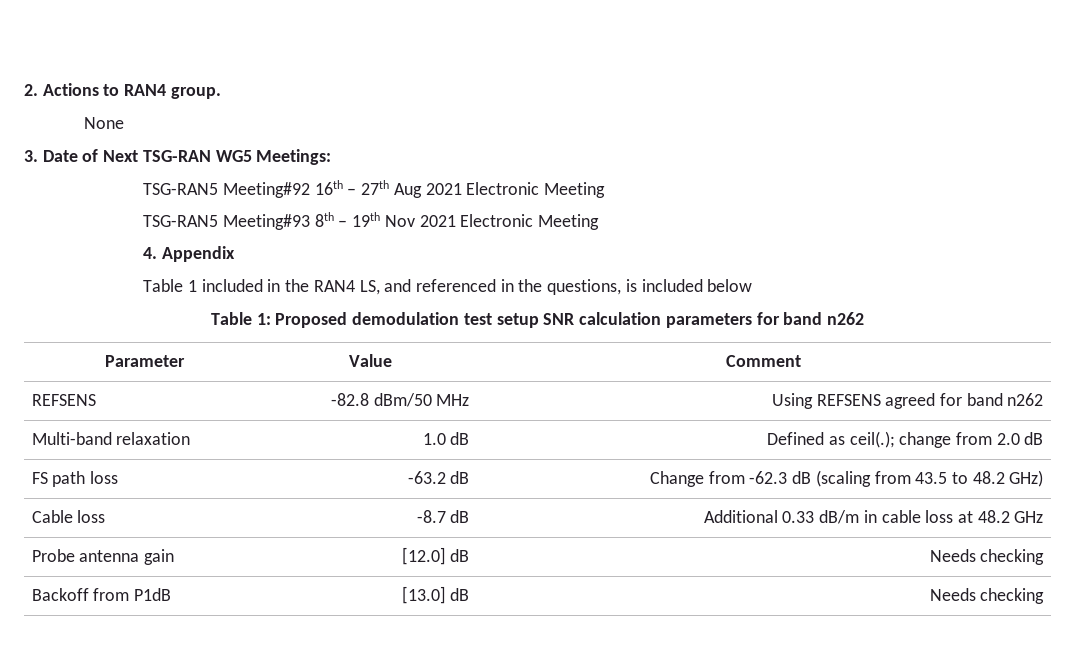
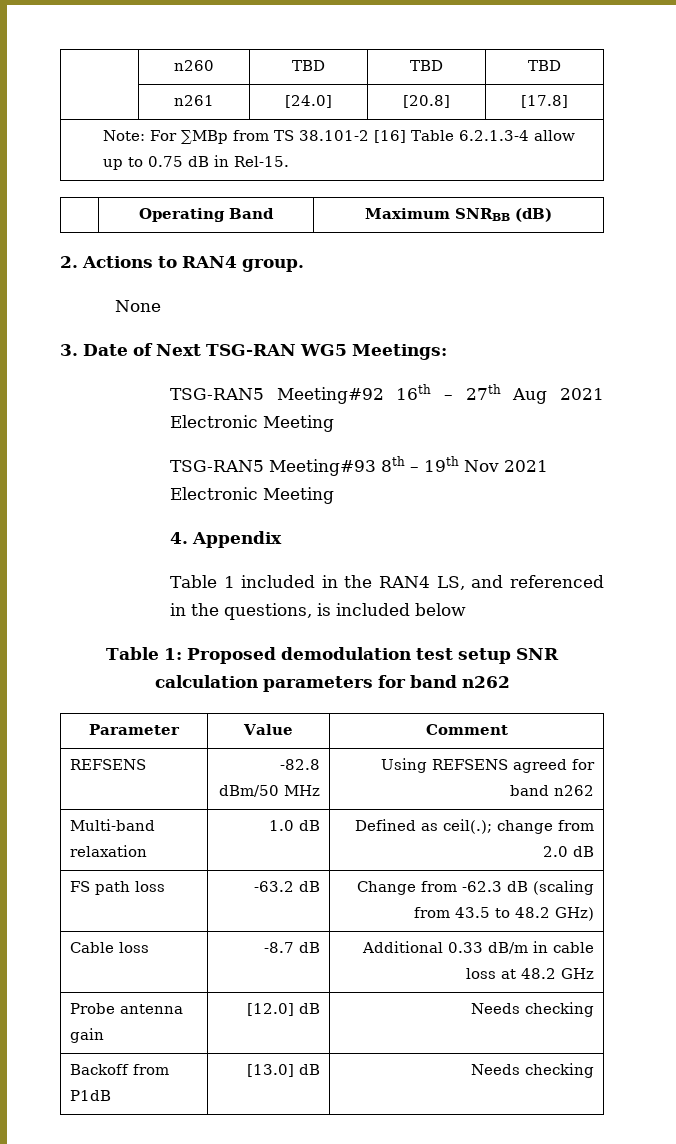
+ | n260 | TBD | TBD | TBD
+ | n261 | [24.0] | [20.8] | [17.8]
+ Note: For ∑MBp from TS 38.101-2 [16] Table 6.2.1.3-4 allow up to 0.75 dB in Rel-15.
+ | Operating Band | Maximum SNRBB (dB)

